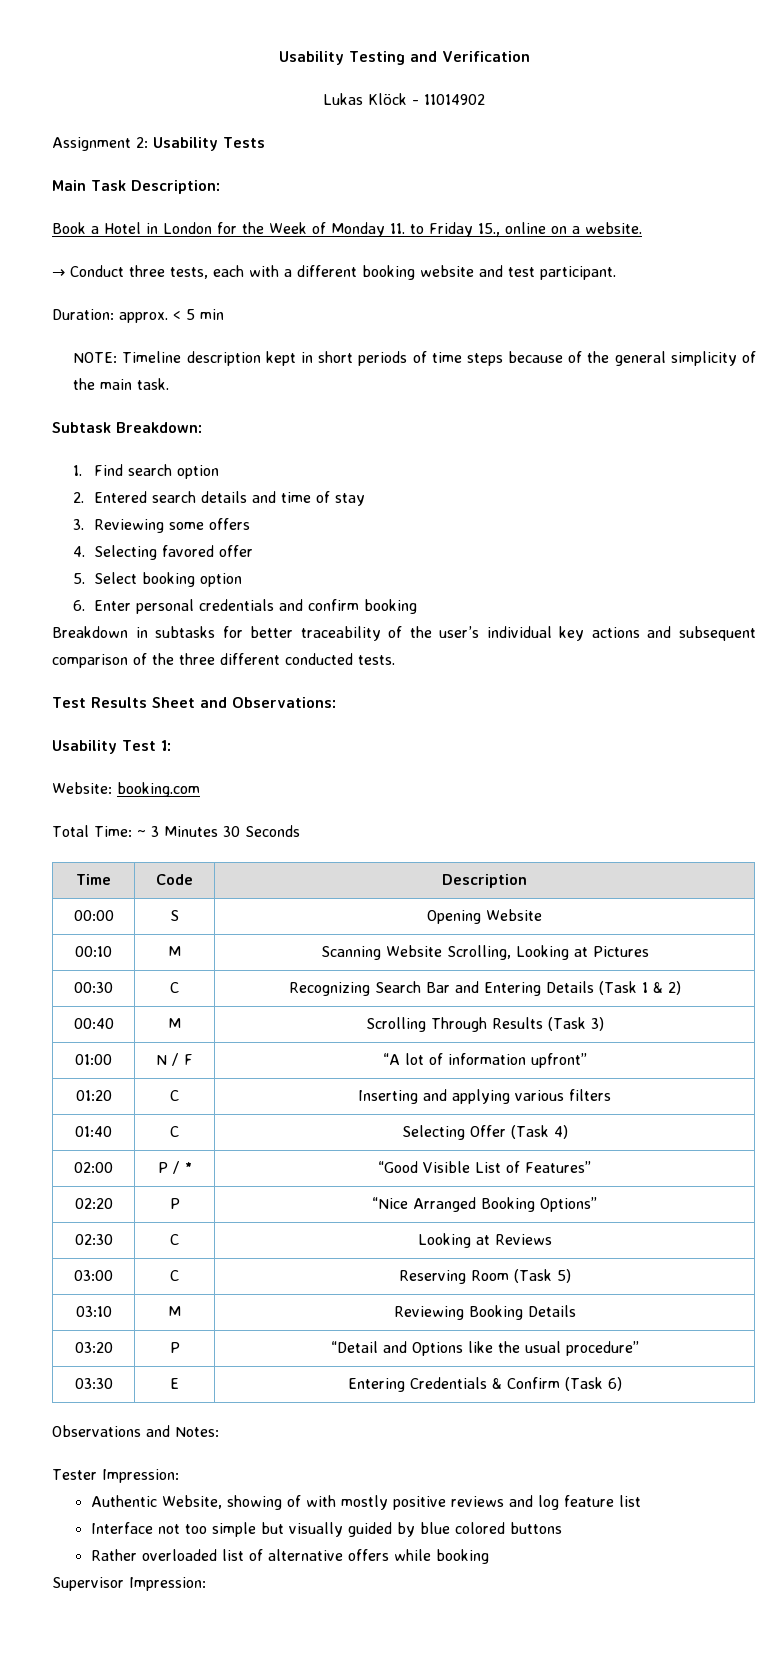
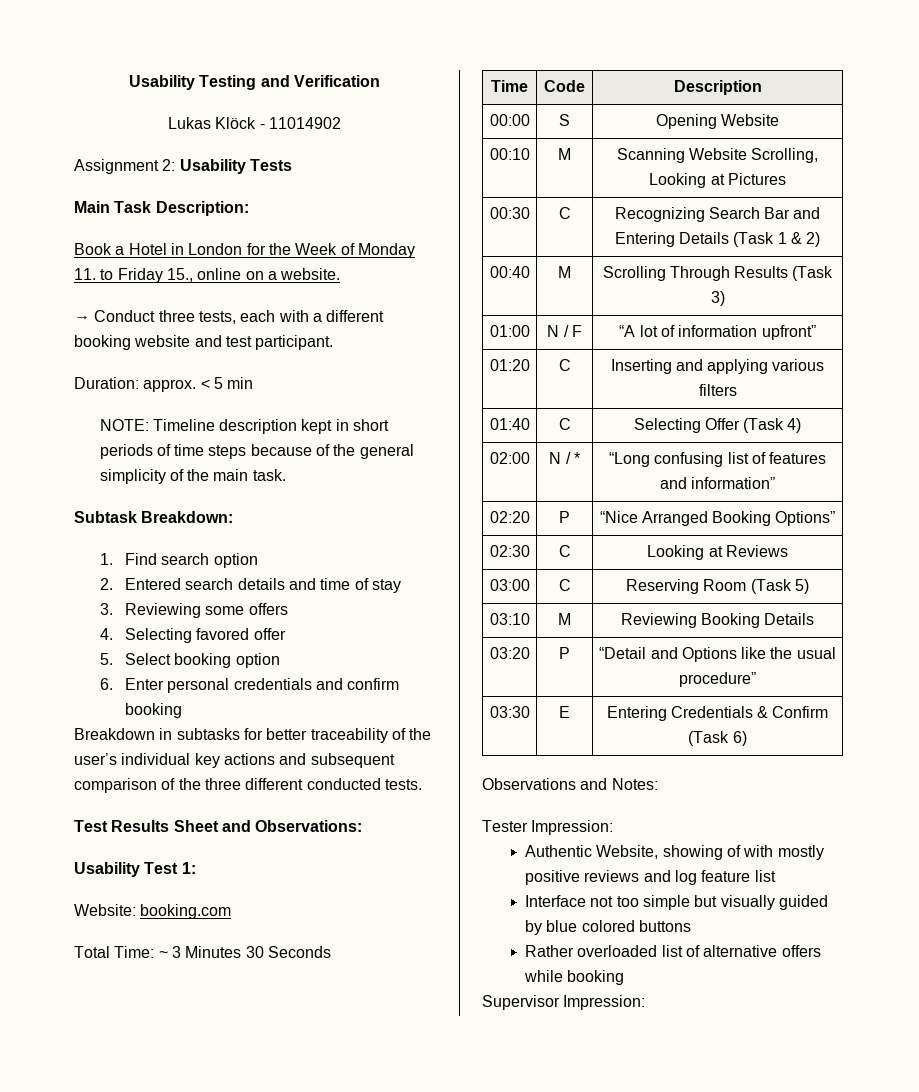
- 02:00 | P / * | “Good Visible List of Features”
+ 02:00 | N / * | “Long confusing list of features and information”

